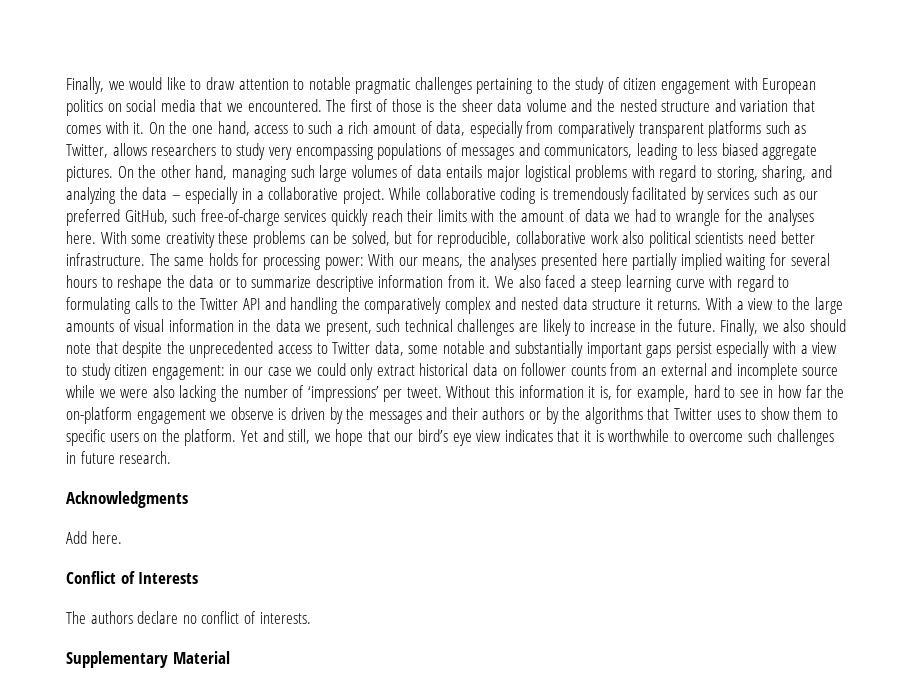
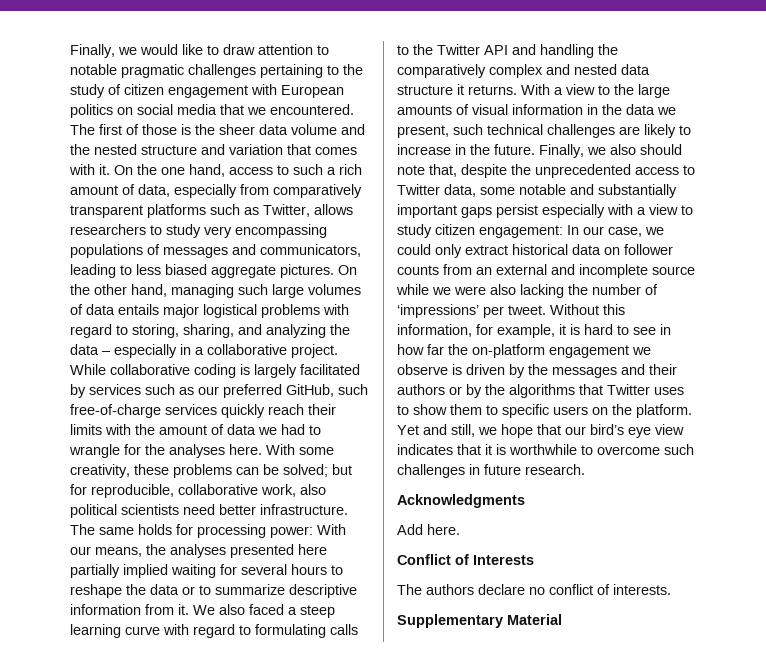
- While collaborative coding is tremendously facilitated by services such as our preferred GitHub, such free-of-charge services quickly reach their limits with the amount of data we had to wrangle for the analyses here.
+ While collaborative coding is largely facilitated by services such as our preferred GitHub, such free-of-charge services quickly reach their limits with the amount of data we had to wrangle for the analyses here.
- With some creativity these problems can be solved, but for reproducible, collaborative work also political scientists need better infrastructure.
+ With some creativity, these problems can be solved; but for reproducible, collaborative work, also political scientists need better infrastructure.
- Finally, we also should note that despite the unprecedented access to Twitter data, some notable and substantially important gaps persist especially with a view to study citizen engagement: in our case we could only extract historical data on follower counts from an external and incomplete source while we were also lacking the number of ‘impressions’ per tweet.
+ Finally, we also should note that, despite the unprecedented access to Twitter data, some notable and substantially important gaps persist especially with a view to study citizen engagement: In our case, we could only extract historical data on follower counts from an external and incomplete source while we were also lacking the number of ‘impressions’ per tweet.
- Without this information it is, for example, hard to see in how far the on-platform engagement we observe is driven by the messages and their authors or by the algorithms that Twitter uses to show them to specific users on the platform.
+ Without this information, for example, it is hard to see in how far the on-platform engagement we observe is driven by the messages and their authors or by the algorithms that Twitter uses to show them to specific users on the platform.

